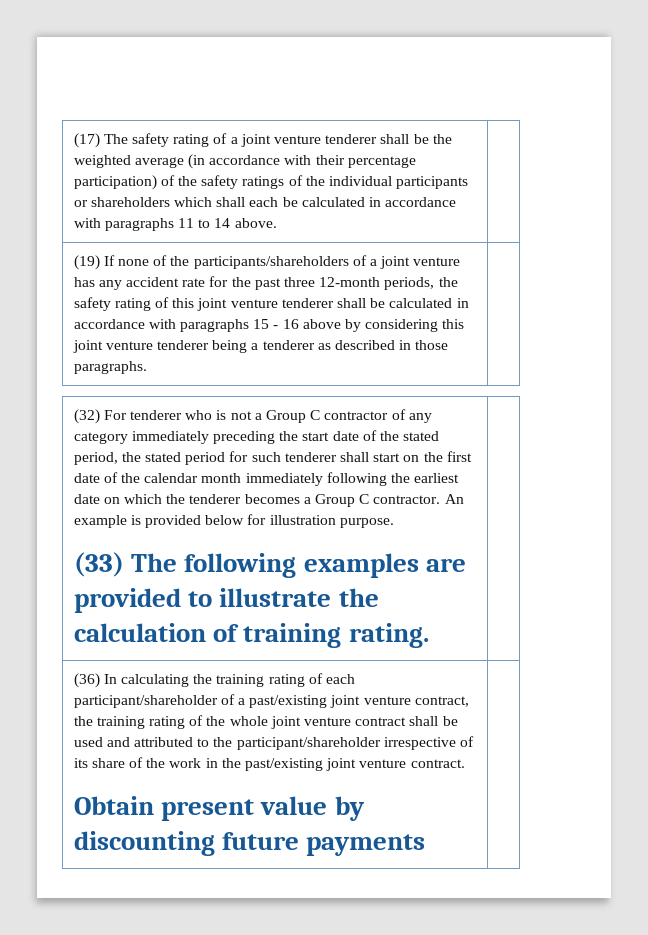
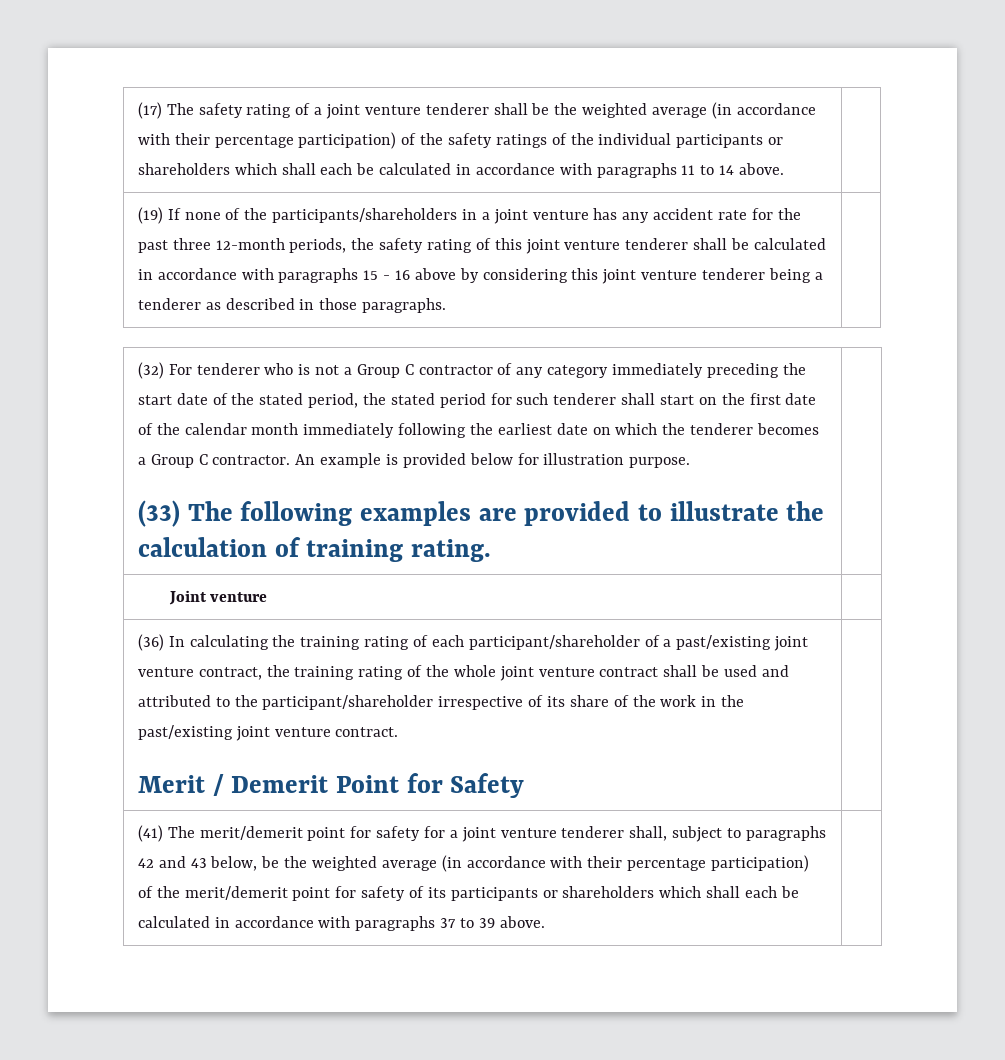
- (19) If none of the participants/shareholders of a joint venture has any accident rate for the past three 12-month periods, the safety rating of this joint venture tenderer shall be calculated in accordance with paragraphs 15 - 16 above by considering this joint venture tenderer being a tenderer as described in those paragraphs.
+ (19) If none of the participants/shareholders in a joint venture has any accident rate for the past three 12-month periods, the safety rating of this joint venture tenderer shall be calculated in accordance with paragraphs 15 - 16 above by considering this joint venture tenderer being a tenderer as described in those paragraphs.
+ Joint venture |
- Obtain present value by discounting future payments
+ Merit / Demerit Point for Safety |
+ (41) The merit/demerit point for safety for a joint venture tenderer shall, subject to paragraphs 42 and 43 below, be the weighted average (in accordance with their percentage participation) of the merit/demerit point for safety of its participants or shareholders which shall each be calculated in accordance with paragraphs 37 to 39 above.

